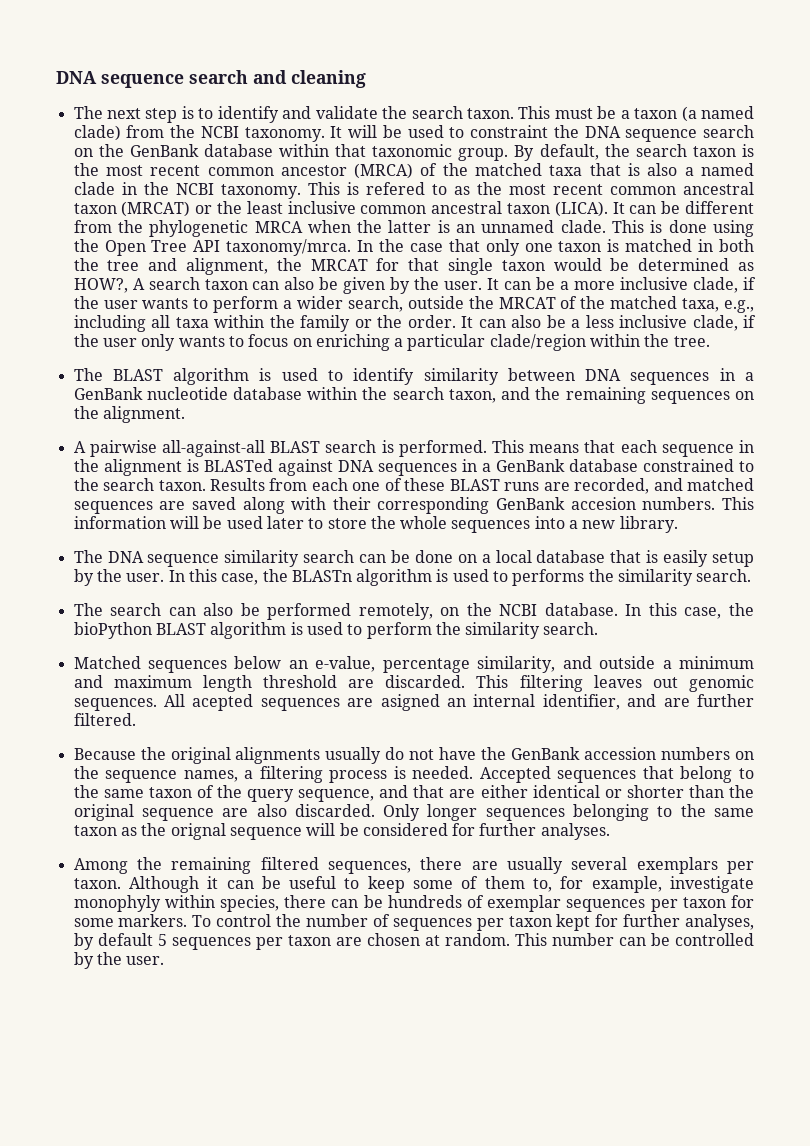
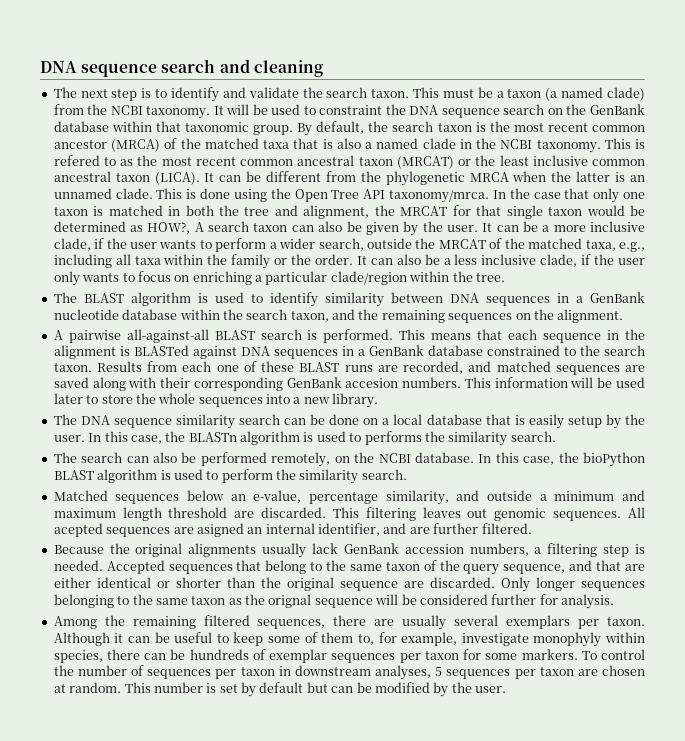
- Because the original alignments usually do not have the GenBank accession numbers on the sequence names, a filtering process is needed.
+ Because the original alignments usually lack GenBank accession numbers, a filtering step is needed.
- Accepted sequences that belong to the same taxon of the query sequence, and that are either identical or shorter than the original sequence are also discarded.
+ Accepted sequences that belong to the same taxon of the query sequence, and that are either identical or shorter than the original sequence are discarded.
- Only longer sequences belonging to the same taxon as the orignal sequence will be considered for further analyses.
+ Only longer sequences belonging to the same taxon as the orignal sequence will be considered further for analysis.
- To control the number of sequences per taxon kept for further analyses, by default 5 sequences per taxon are chosen at random.
+ To control the number of sequences per taxon in downstream analyses, 5 sequences per taxon are chosen at random.
- This number can be controlled by the user.
+ This number is set by default but can be modified by the user.

